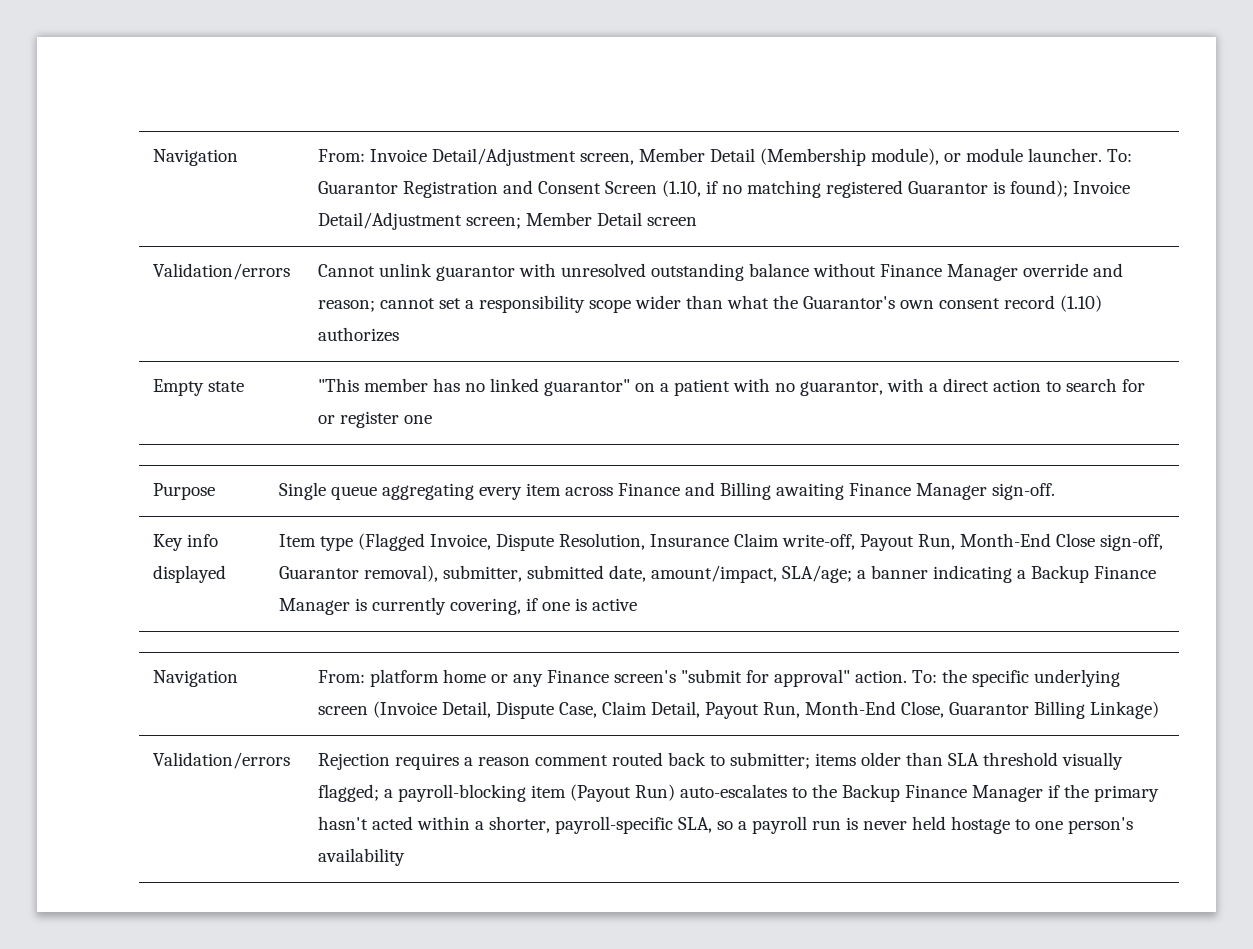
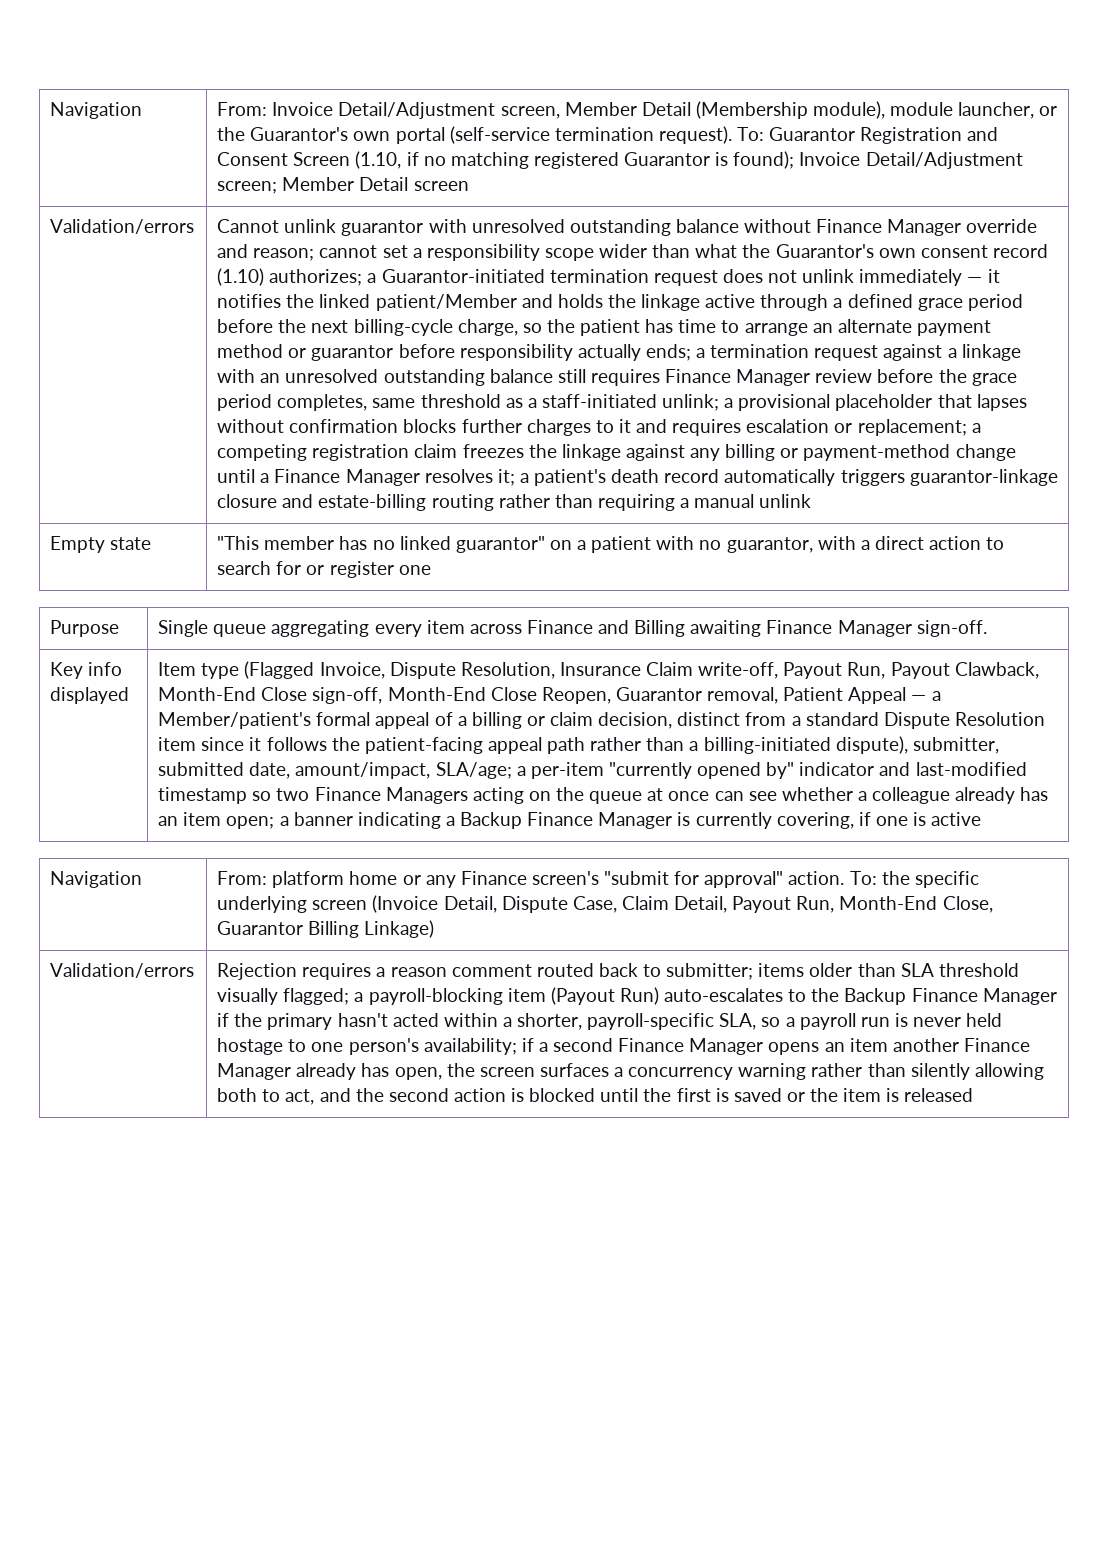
- Navigation | From: Invoice Detail/Adjustment screen, Member Detail (Membership module), or module launcher. To: Guarantor Registration and Consent Screen (1.10, if no matching registered Guarantor is found); Invoice Detail/Adjustment screen; Member Detail screen
+ Navigation | From: Invoice Detail/Adjustment screen, Member Detail (Membership module), module launcher, or the Guarantor's own portal (self-service termination request). To: Guarantor Registration and Consent Screen (1.10, if no matching registered Guarantor is found); Invoice Detail/Adjustment screen; Member Detail screen
- Cannot unlink guarantor with unresolved outstanding balance without Finance Manager override and reason; cannot set a responsibility scope wider than what the Guarantor's own consent record (1.10) authorizes
+ Cannot unlink guarantor with unresolved outstanding balance without Finance Manager override and reason; cannot set a responsibility scope wider than what the Guarantor's own consent record (1.10) authorizes; a Guarantor-initiated termination request does not unlink immediately — it notifies the linked patient/Member and holds the linkage active through a defined grace period before the next billing-cycle charge, so the patient has time to arrange an alternate payment method or guarantor before responsibility actually ends; a termination request against a linkage with an unresolved outstanding balance still requires Finance Manager review before the grace period completes, same threshold as a staff-initiated unlink; a provisional placeholder that lapses without confirmation blocks further charges to it and requires escalation or replacement; a competing registration claim freezes the linkage against any billing or payment-method change until a Finance Manager resolves it; a patient's death record automatically triggers guarantor-linkage closure and estate-billing routing rather than requiring a manual unlink
- Item type (Flagged Invoice, Dispute Resolution, Insurance Claim write-off, Payout Run, Month-End Close sign-off, Guarantor removal), submitter, submitted date, amount/impact, SLA/age; a banner indicating a Backup Finance Manager is currently covering, if one is active
+ Item type (Flagged Invoice, Dispute Resolution, Insurance Claim write-off, Payout Run, Payout Clawback, Month-End Close sign-off, Month-End Close Reopen, Guarantor removal, Patient Appeal — a Member/patient's formal appeal of a billing or claim decision, distinct from a standard Dispute Resolution item since it follows the patient-facing appeal path rather than a billing-initiated dispute), submitter, submitted date, amount/impact, SLA/age; a per-item "currently opened by" indicator and last-modified timestamp so two Finance Managers acting on the queue at once can see whether a colleague already has an item open; a banner indicating a Backup Finance Manager is currently covering, if one is active
- Rejection requires a reason comment routed back to submitter; items older than SLA threshold visually flagged; a payroll-blocking item (Payout Run) auto-escalates to the Backup Finance Manager if the primary hasn't acted within a shorter, payroll-specific SLA, so a payroll run is never held hostage to one person's availability
+ Rejection requires a reason comment routed back to submitter; items older than SLA threshold visually flagged; a payroll-blocking item (Payout Run) auto-escalates to the Backup Finance Manager if the primary hasn't acted within a shorter, payroll-specific SLA, so a payroll run is never held hostage to one person's availability; if a second Finance Manager opens an item another Finance Manager already has open, the screen surfaces a concurrency warning rather than silently allowing both to act, and the second action is blocked until the first is saved or the item is released

